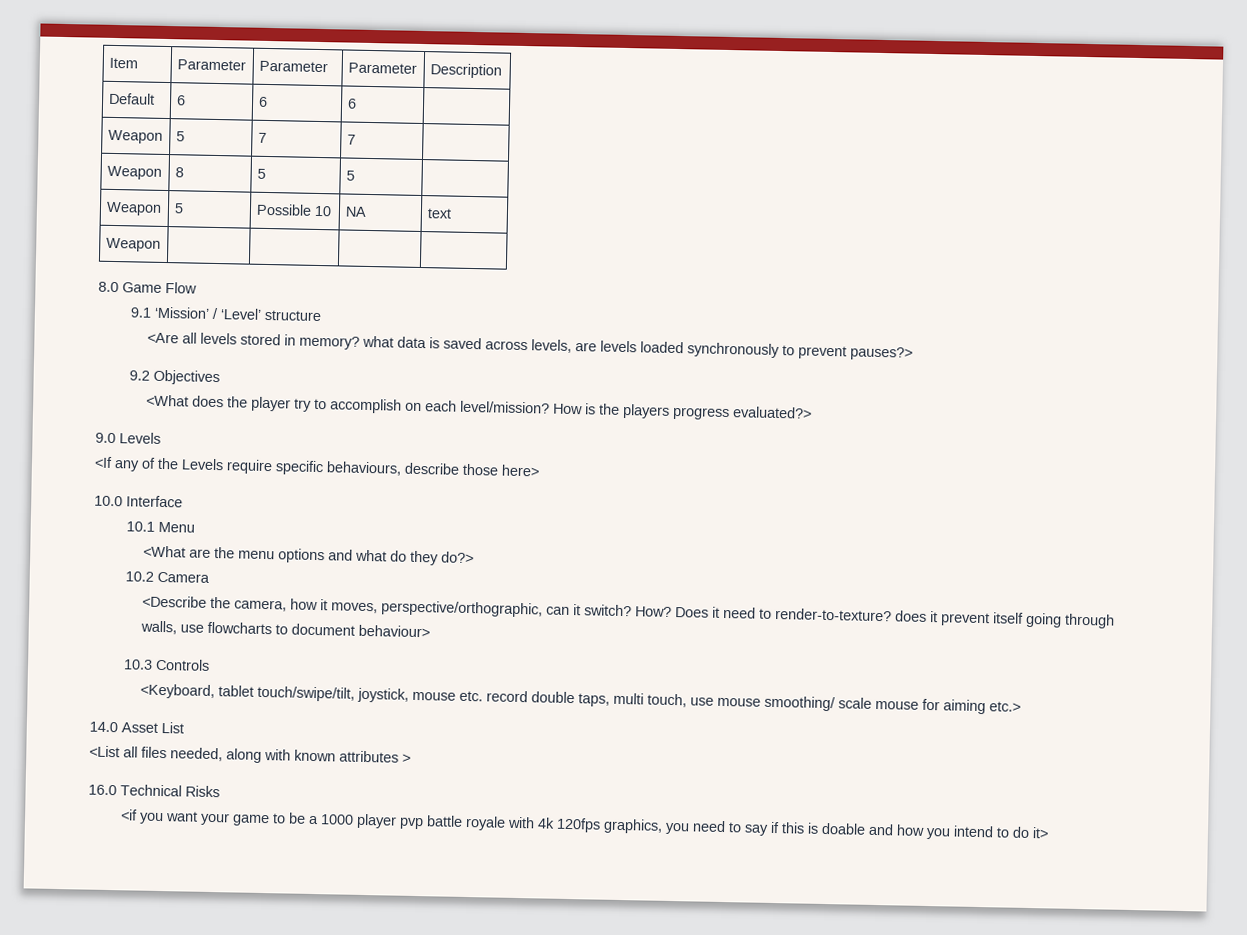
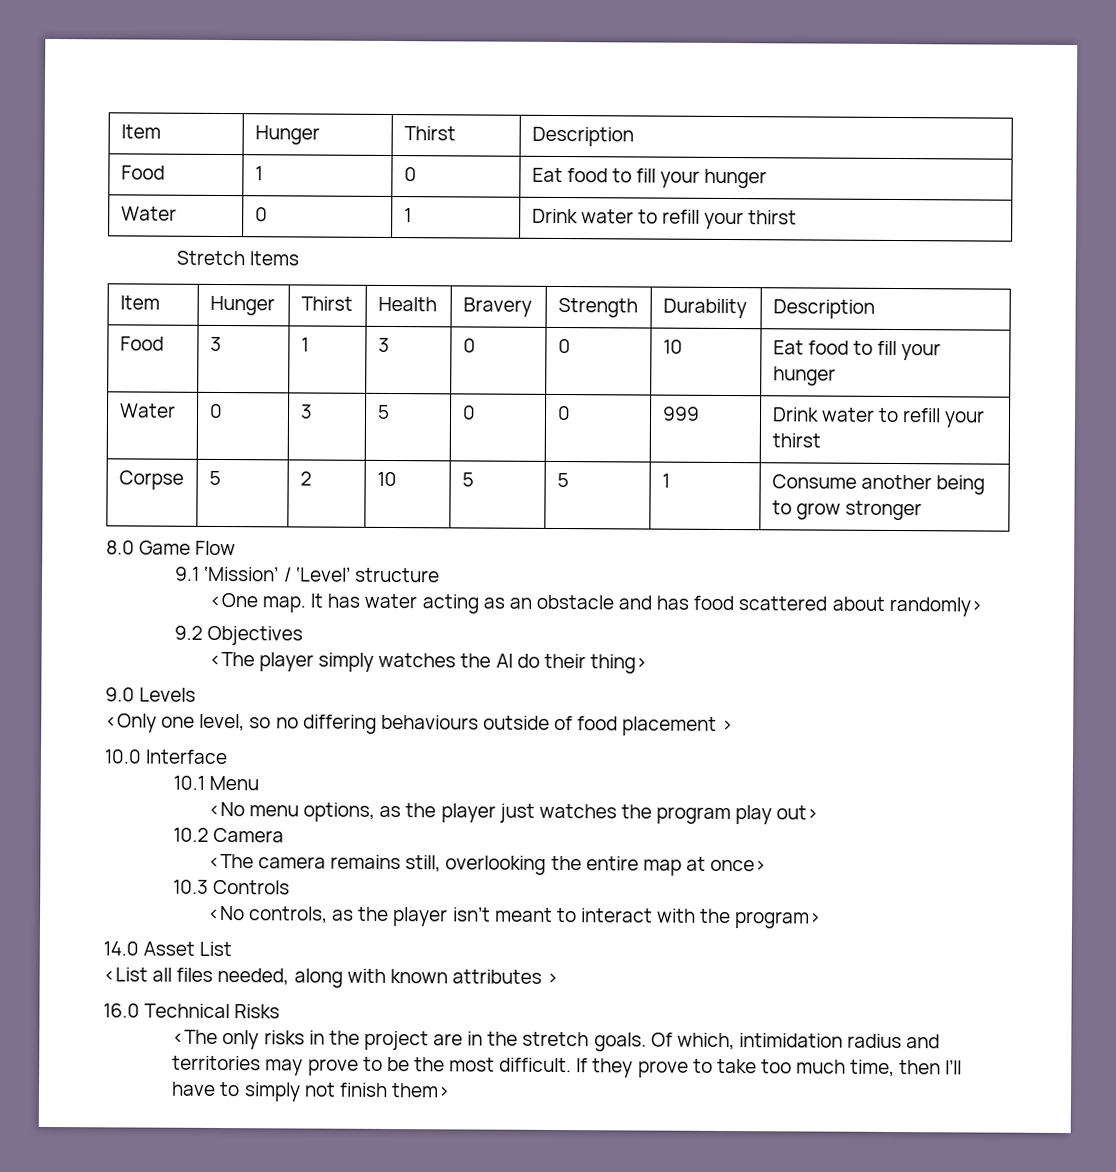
- Item | Parameter | Parameter | Parameter | Description
- Default | 6 | 6 | 6 |
- Weapon | 5 | 7 | 7 |
- Weapon | 8 | 5 | 5 |
- Weapon | 5 | Possible 10 | NA | text
- Weapon | | | |
+ Item | Hunger | Thirst | Description
+ Food | 1 | 0 | Eat food to fill your hunger
+ Water | 0 | 1 | Drink water to refill your thirst
+ Stretch Items
+ Item | Hunger | Thirst | Health | Bravery | Strength | Durability | Description
+ Food | 3 | 1 | 3 | 0 | 0 | 10 | Eat food to fill your hunger
+ Water | 0 | 3 | 5 | 0 | 0 | 999 | Drink water to refill your thirst
+ Corpse | 5 | 2 | 10 | 5 | 5 | 1 | Consume another being to grow stronger
- <Are all levels stored in memory? what data is saved across levels, are levels loaded synchronously to prevent pauses?>
+ <One map. It has water acting as an obstacle and has food scattered about randomly>
  9.2 Objectives
- <What does the player try to accomplish on each level/mission? How is the players progress evaluated?>
+ <The player simply watches the AI do their thing>
  9.0 Levels
- <If any of the Levels require specific behaviours, describe those here>
+ <Only one level, so no differing behaviours outside of food placement >
  10.0 Interface
  10.1 Menu
- <What are the menu options and what do they do?>
+ <No menu options, as the player just watches the program play out>
  10.2 Camera
- <Describe the camera, how it moves, perspective/orthographic, can it switch? How? Does it need to render-to-texture? does it prevent itself going through walls, use flowcharts to document behaviour>
+ <The camera remains still, overlooking the entire map at once>
  10.3 Controls
- <Keyboard, tablet touch/swipe/tilt, joystick, mouse etc. record double taps, multi touch, use mouse smoothing/ scale mouse for aiming etc.>
+ <No controls, as the player isn’t meant to interact with the program>
- <if you want your game to be a 1000 player pvp battle royale with 4k 120fps graphics, you need to say if this is doable and how you intend to do it>
+ <The only risks in the project are in the stretch goals. Of which, intimidation radius and territories may prove to be the most difficult. If they prove to take too much time, then I’ll have to simply not finish them>

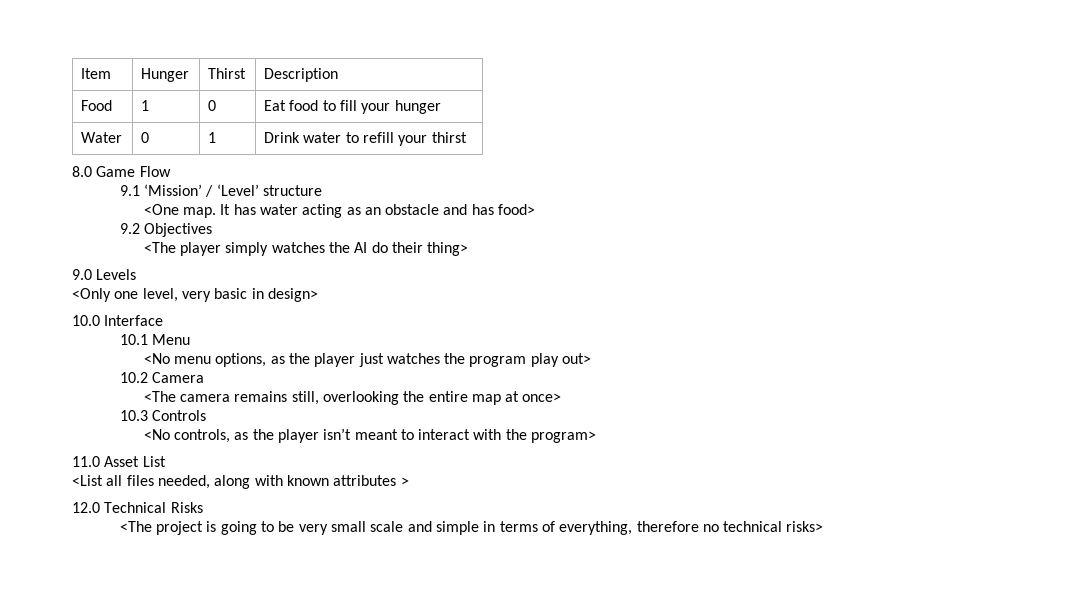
- Stretch Items
- Item | Hunger | Thirst | Health | Bravery | Strength | Durability | Description
- Food | 3 | 1 | 3 | 0 | 0 | 10 | Eat food to fill your hunger
- Water | 0 | 3 | 5 | 0 | 0 | 999 | Drink water to refill your thirst
- Corpse | 5 | 2 | 10 | 5 | 5 | 1 | Consume another being to grow stronger
- It has water acting as an obstacle and has food scattered about randomly>
+ It has water acting as an obstacle and has food>
- <Only one level, so no differing behaviours outside of food placement >
+ <Only one level, very basic in design>
- 14.0 Asset List
+ 11.0 Asset List
- 16.0 Technical Risks
+ 12.0 Technical Risks
- <The only risks in the project are in the stretch goals. Of which, intimidation radius and territories may prove to be the most difficult. If they prove to take too much time, then I’ll have to simply not finish them>
+ <The project is going to be very small scale and simple in terms of everything, therefore no technical risks>

